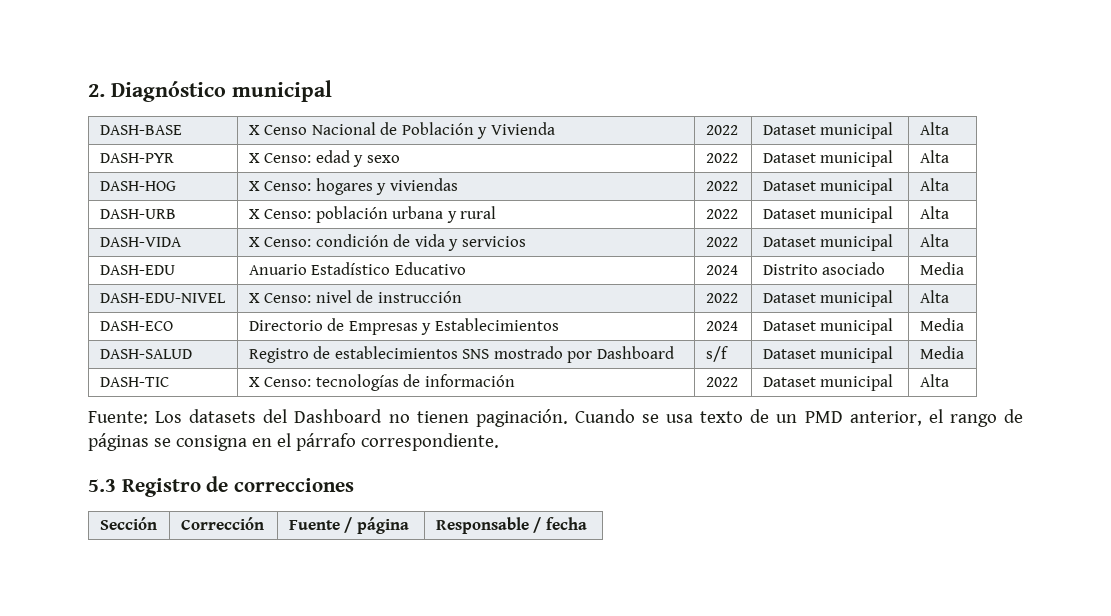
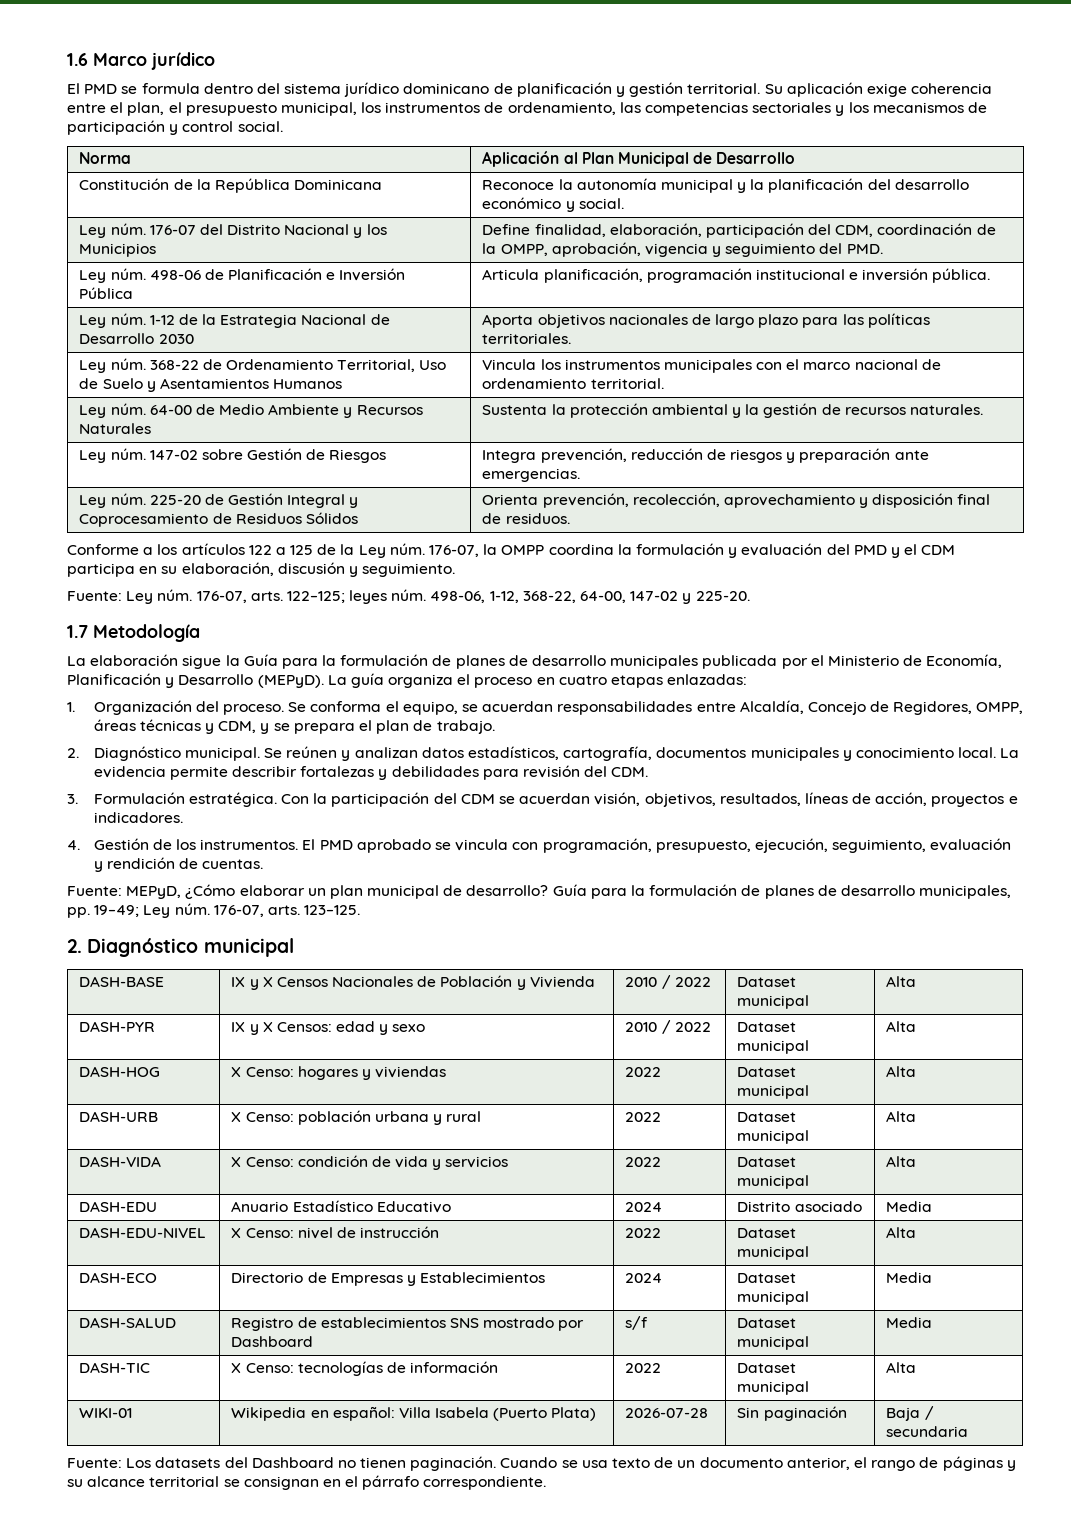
+ 1.6 Marco jurídico
+ El PMD se formula dentro del sistema jurídico dominicano de planificación y gestión territorial. Su aplicación exige coherencia entre el plan, el presupuesto municipal, los instrumentos de ordenamiento, las competencias sectoriales y los mecanismos de participación y control social.
+ Norma | Aplicación al Plan Municipal de Desarrollo
+ Constitución de la República Dominicana | Reconoce la autonomía municipal y la planificación del desarrollo económico y social.
+ Ley núm. 176-07 del Distrito Nacional y los Municipios | Define finalidad, elaboración, participación del CDM, coordinación de la OMPP, aprobación, vigencia y seguimiento del PMD.
+ Ley núm. 498-06 de Planificación e Inversión Pública | Articula planificación, programación institucional e inversión pública.
+ Ley núm. 1-12 de la Estrategia Nacional de Desarrollo 2030 | Aporta objetivos nacionales de largo plazo para las políticas territoriales.
+ Ley núm. 368-22 de Ordenamiento Territorial, Uso de Suelo y Asentamientos Humanos | Vincula los instrumentos municipales con el marco nacional de ordenamiento territorial.
+ Ley núm. 64-00 de Medio Ambiente y Recursos Naturales | Sustenta la protección ambiental y la gestión de recursos naturales.
+ Ley núm. 147-02 sobre Gestión de Riesgos | Integra prevención, reducción de riesgos y preparación ante emergencias.
+ Ley núm. 225-20 de Gestión Integral y Coprocesamiento de Residuos Sólidos | Orienta prevención, recolección, aprovechamiento y disposición final de residuos.
+ Conforme a los artículos 122 a 125 de la Ley núm. 176-07, la OMPP coordina la formulación y evaluación del PMD y el CDM participa en su elaboración, discusión y seguimiento.
+ Fuente: Ley núm. 176-07, arts. 122–125; leyes núm. 498-06, 1-12, 368-22, 64-00, 147-02 y 225-20.
+ 1.7 Metodología
+ La elaboración sigue la Guía para la formulación de planes de desarrollo municipales publicada por el Ministerio de Economía, Planificación y Desarrollo (MEPyD). La guía organiza el proceso en cuatro etapas enlazadas:
+ 1. Organización del proceso. Se conforma el equipo, se acuerdan responsabilidades entre Alcaldía, Concejo de Regidores, OMPP, áreas técnicas y CDM, y se prepara el plan de trabajo.
+ 2. Diagnóstico municipal. Se reúnen y analizan datos estadísticos, cartografía, documentos municipales y conocimiento local. La evidencia permite describir fortalezas y debilidades para revisión del CDM.
+ 3. Formulación estratégica. Con la participación del CDM se acuerdan visión, objetivos, resultados, líneas de acción, proyectos e indicadores.
+ 4. Gestión de los instrumentos. El PMD aprobado se vincula con programación, presupuesto, ejecución, seguimiento, evaluación y rendición de cuentas.
+ Fuente: MEPyD, ¿Cómo elaborar un plan municipal de desarrollo? Guía para la formulación de planes de desarrollo municipales, pp. 19–49; Ley núm. 176-07, arts. 123–125.
- DASH-BASE | X Censo Nacional de Población y Vivienda | 2022 | Dataset municipal | Alta
+ DASH-BASE | IX y X Censos Nacionales de Población y Vivienda | 2010 / 2022 | Dataset municipal | Alta
- DASH-PYR | X Censo: edad y sexo | 2022 | Dataset municipal | Alta
+ DASH-PYR | IX y X Censos: edad y sexo | 2010 / 2022 | Dataset municipal | Alta
+ WIKI-01 | Wikipedia en español: Villa Isabela (Puerto Plata) | 2026-07-28 | Sin paginación | Baja / secundaria
- Cuando se usa texto de un PMD anterior, el rango de páginas se consigna en el párrafo correspondiente.
- 5.3 Registro de correcciones
- Sección | Corrección | Fuente / página | Responsable / fecha
+ Cuando se usa texto de un documento anterior, el rango de páginas y su alcance territorial se consignan en el párrafo correspondiente.

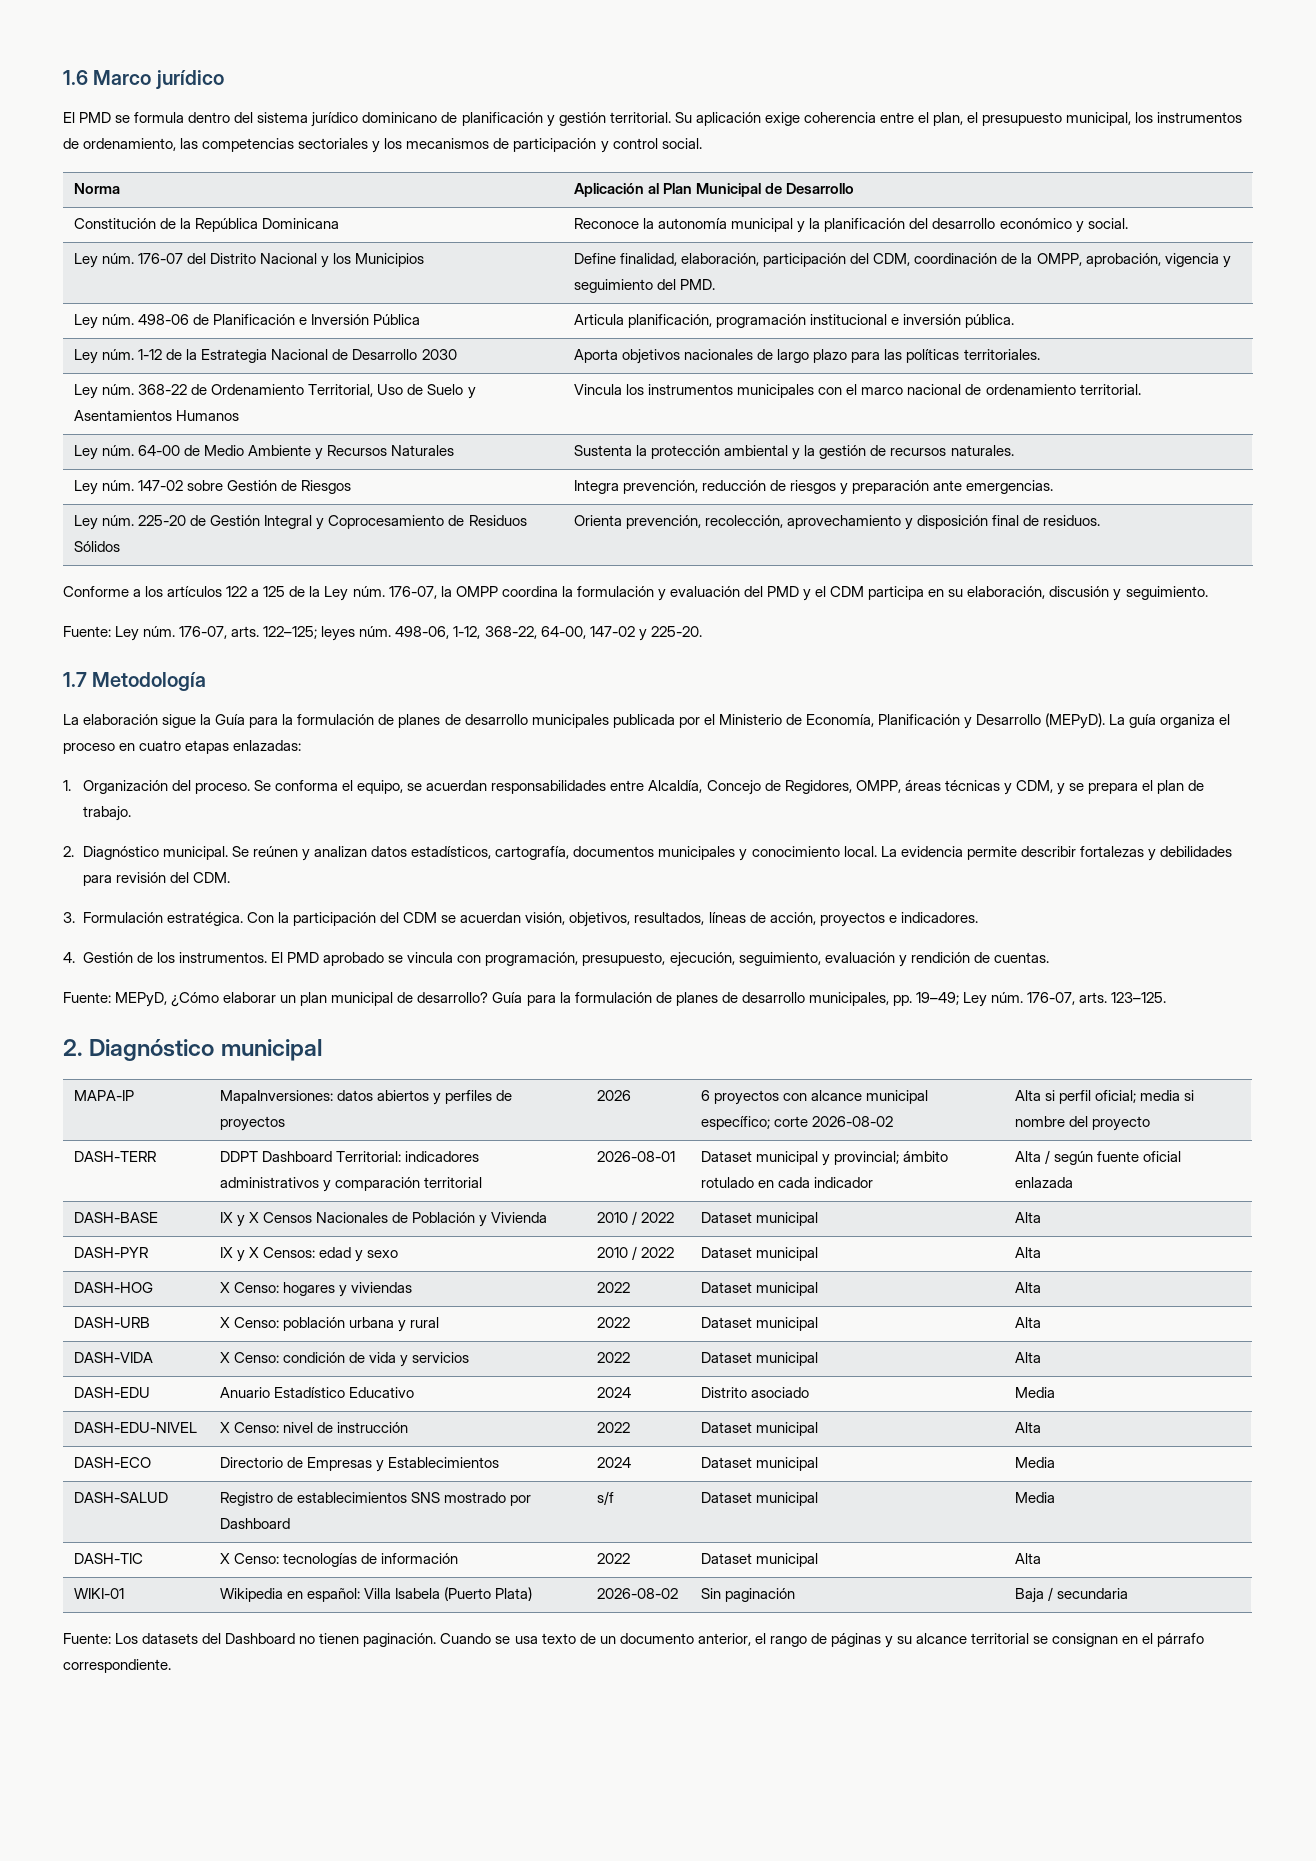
+ MAPA-IP | MapaInversiones: datos abiertos y perfiles de proyectos | 2026 | 6 proyectos con alcance municipal específico; corte 2026-08-02 | Alta si perfil oficial; media si nombre del proyecto
+ DASH-TERR | DDPT Dashboard Territorial: indicadores administrativos y comparación territorial | 2026-08-01 | Dataset municipal y provincial; ámbito rotulado en cada indicador | Alta / según fuente oficial enlazada
- WIKI-01 | Wikipedia en español: Villa Isabela (Puerto Plata) | 2026-07-28 | Sin paginación | Baja / secundaria
+ WIKI-01 | Wikipedia en español: Villa Isabela (Puerto Plata) | 2026-08-02 | Sin paginación | Baja / secundaria

